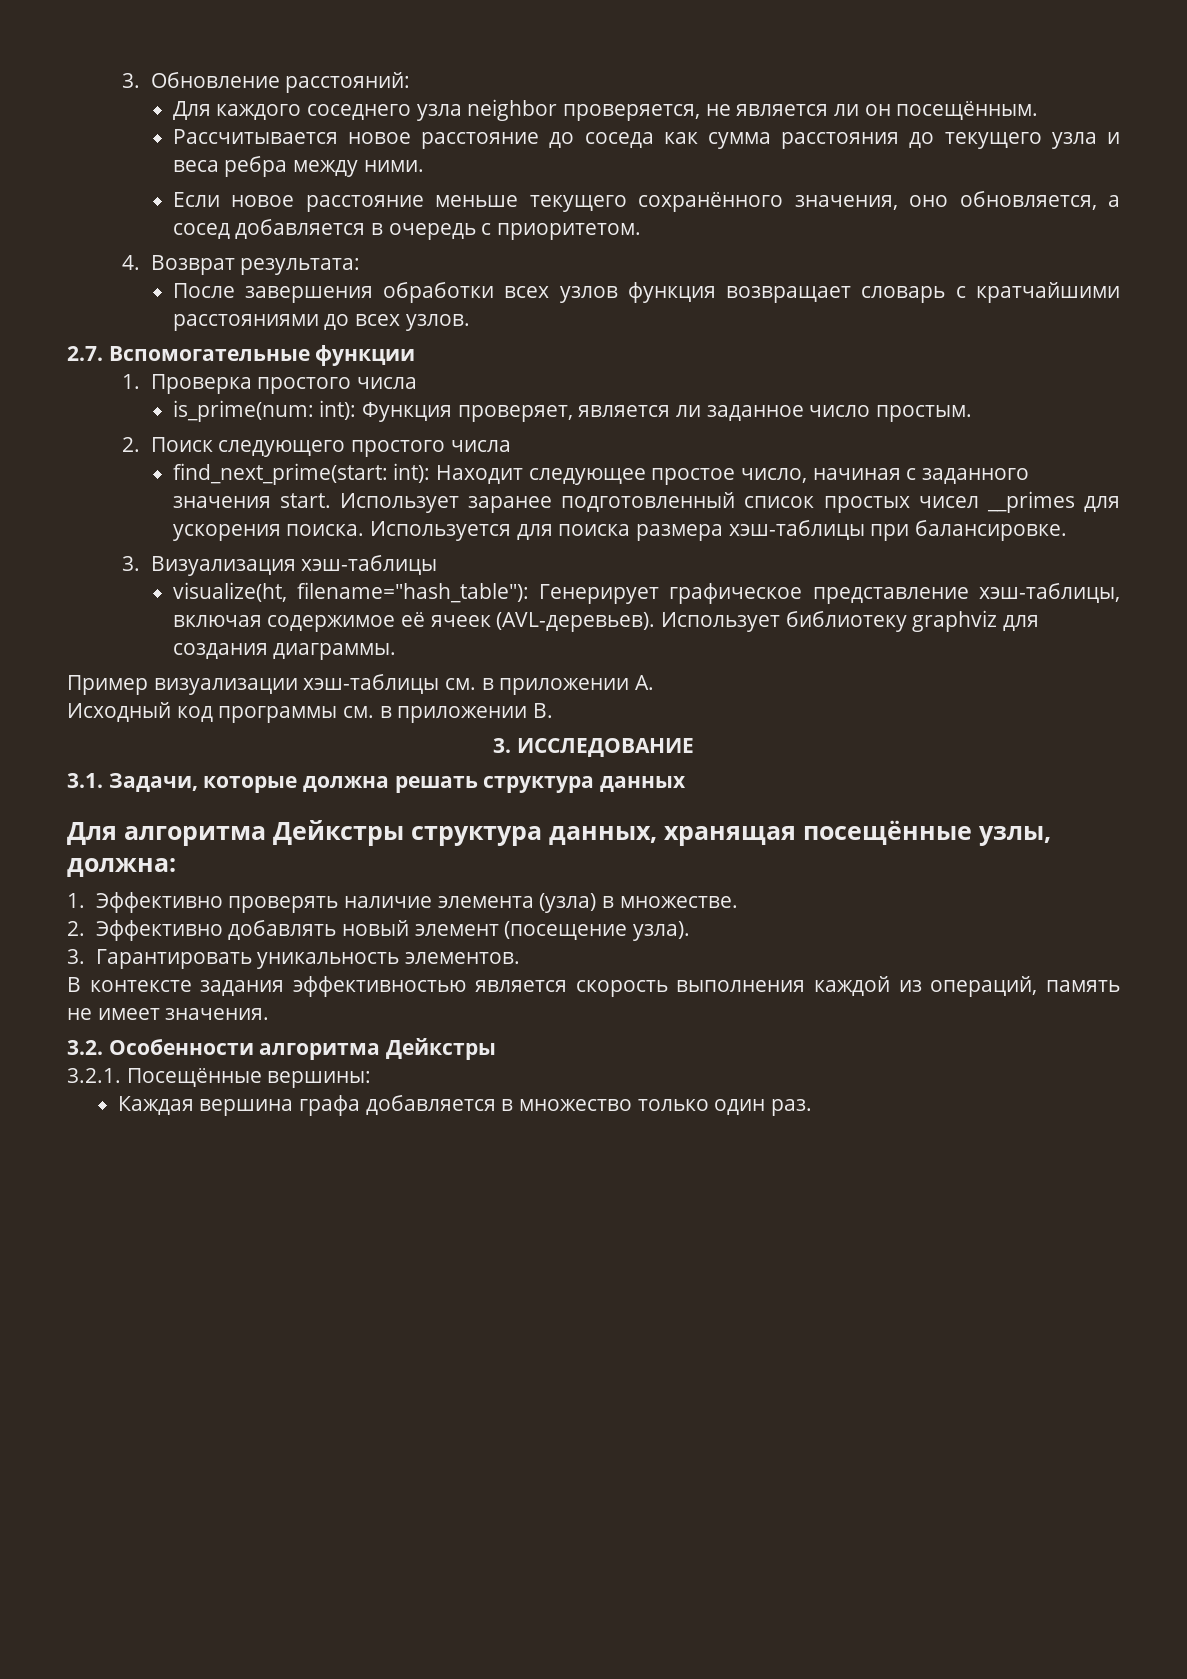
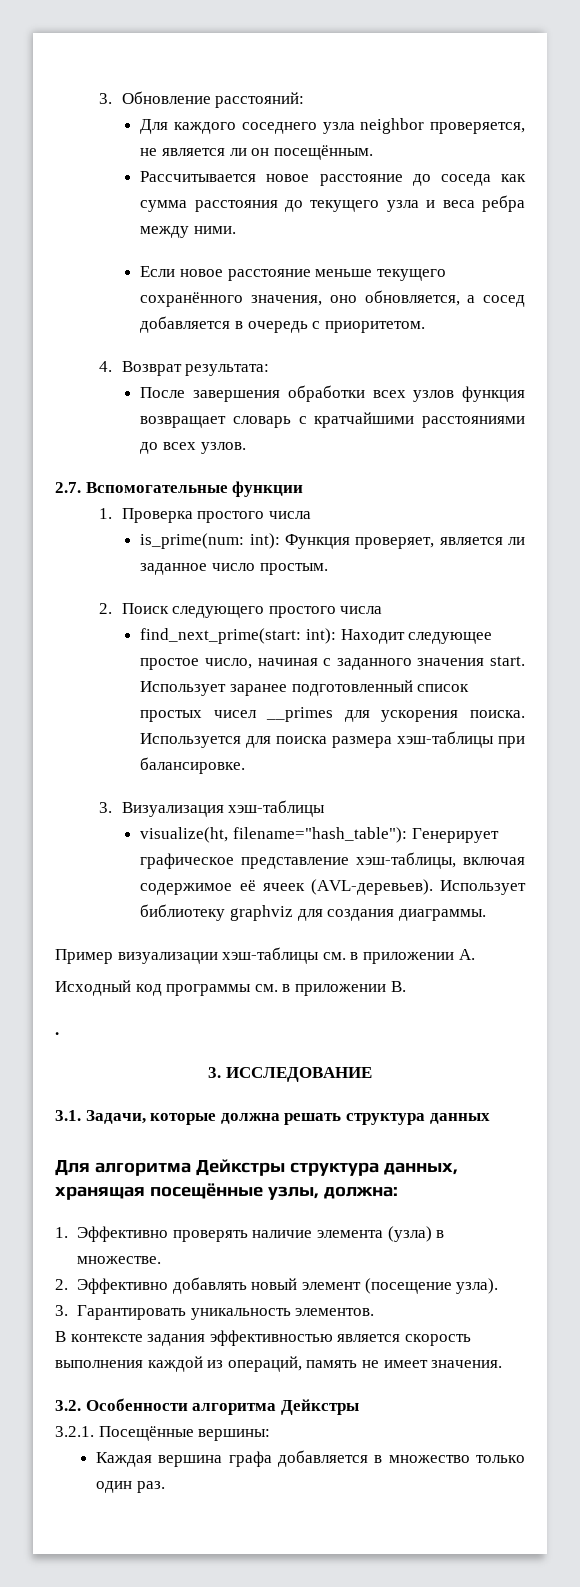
+ .

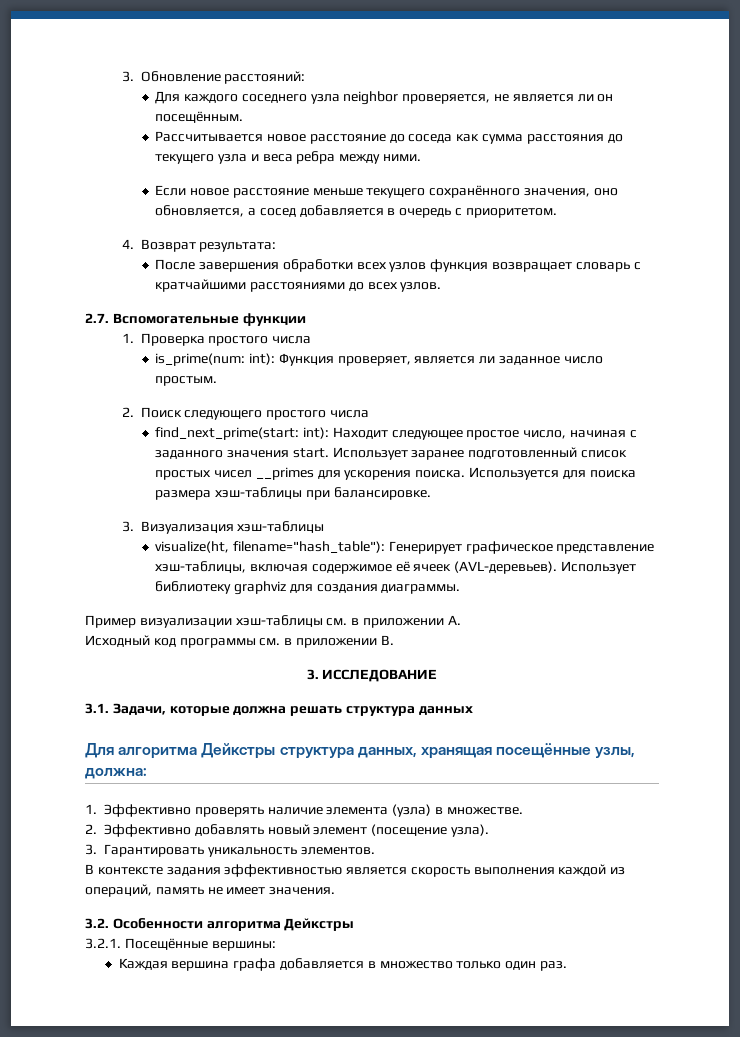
- .

